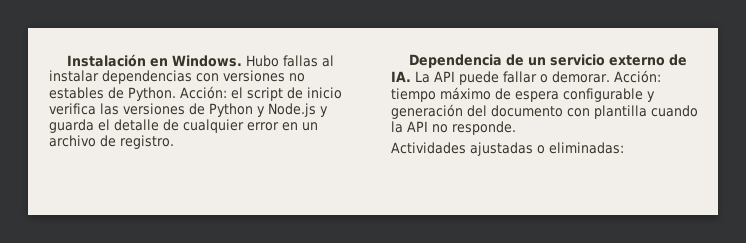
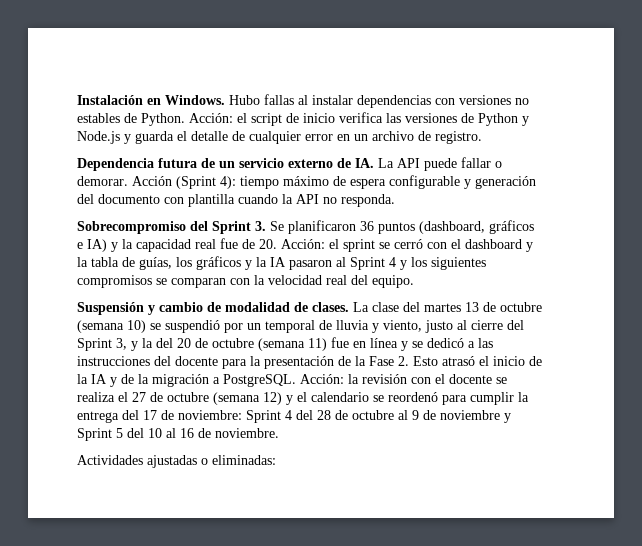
- Dependencia de un servicio externo de IA. La API puede fallar o demorar.
+ Dependencia futura de un servicio externo de IA. La API puede fallar o demorar.
- Acción: tiempo máximo de espera configurable y generación del documento con plantilla cuando la API no responde.
+ Acción (Sprint 4): tiempo máximo de espera configurable y generación del documento con plantilla cuando la API no responda.
+ Sobrecompromiso del Sprint 3. Se planificaron 36 puntos (dashboard, gráficos e IA) y la capacidad real fue de 20. Acción: el sprint se cerró con el dashboard y la tabla de guías, los gráficos y la IA pasaron al Sprint 4 y los siguientes compromisos se comparan con la velocidad real del equipo.
+ Suspensión y cambio de modalidad de clases. La clase del martes 13 de octubre (semana 10) se suspendió por un temporal de lluvia y viento, justo al cierre del Sprint 3, y la del 20 de octubre (semana 11) fue en línea y se dedicó a las instrucciones del docente para la presentación de la Fase 2. Esto atrasó el inicio de la IA y de la migración a PostgreSQL. Acción: la revisión con el docente se realiza el 27 de octubre (semana 12) y el calendario se reordenó para cumplir la entrega del 17 de noviembre: Sprint 4 del 28 de octubre al 9 de noviembre y Sprint 5 del 10 al 16 de noviembre.

